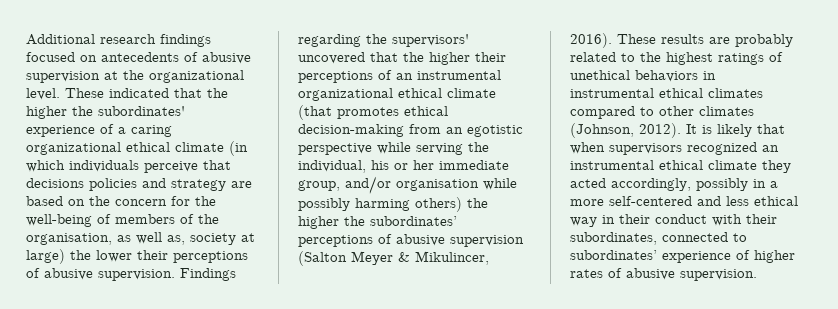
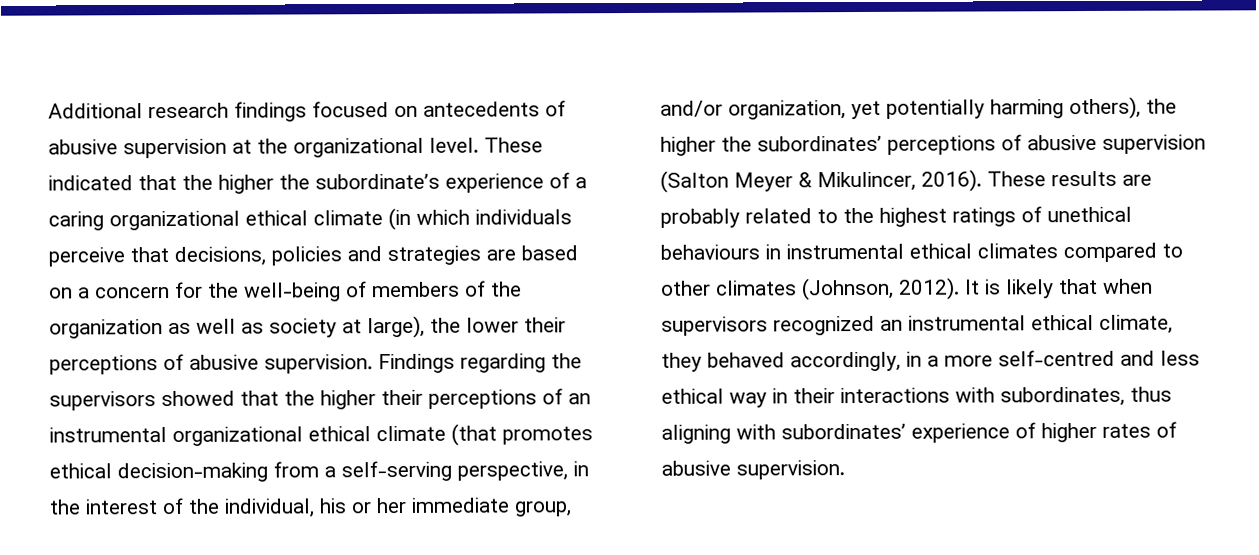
- These indicated that the higher the subordinates' experience of a caring organizational ethical climate (in which individuals perceive that decisions policies and strategy are based on the concern for the well-being of members of the organisation, as well as, society at large) the lower their perceptions of abusive supervision.
+ These indicated that the higher the subordinate’s experience of a caring organizational ethical climate (in which individuals perceive that decisions, policies and strategies are based on a concern for the well-being of members of the organization as well as society at large), the lower their perceptions of abusive supervision.
- Findings regarding the supervisors' uncovered that the higher their perceptions of an instrumental organizational ethical climate (that promotes ethical decision-making from an egotistic perspective while serving the individual, his or her immediate group, and/or organisation while possibly harming others) the higher the subordinates’ perceptions of abusive supervision (Salton Meyer & Mikulincer, 2016).
+ Findings regarding the supervisors showed that the higher their perceptions of an instrumental organizational ethical climate (that promotes ethical decision-making from a self-serving perspective, in the interest of the individual, his or her immediate group, and/or organization, yet potentially harming others), the higher the subordinates’ perceptions of abusive supervision (Salton Meyer & Mikulincer, 2016).
- These results are probably related to the highest ratings of unethical behaviors in instrumental ethical climates compared to other climates (Johnson, 2012).
+ These results are probably related to the highest ratings of unethical behaviours in instrumental ethical climates compared to other climates (Johnson, 2012).
- It is likely that when supervisors recognized an instrumental ethical climate they acted accordingly, possibly in a more self-centered and less ethical way in their conduct with their subordinates, connected to subordinates’ experience of higher rates of abusive supervision.
+ It is likely that when supervisors recognized an instrumental ethical climate, they behaved accordingly, in a more self-centred and less ethical way in their interactions with subordinates, thus aligning with subordinates’ experience of higher rates of abusive supervision.

